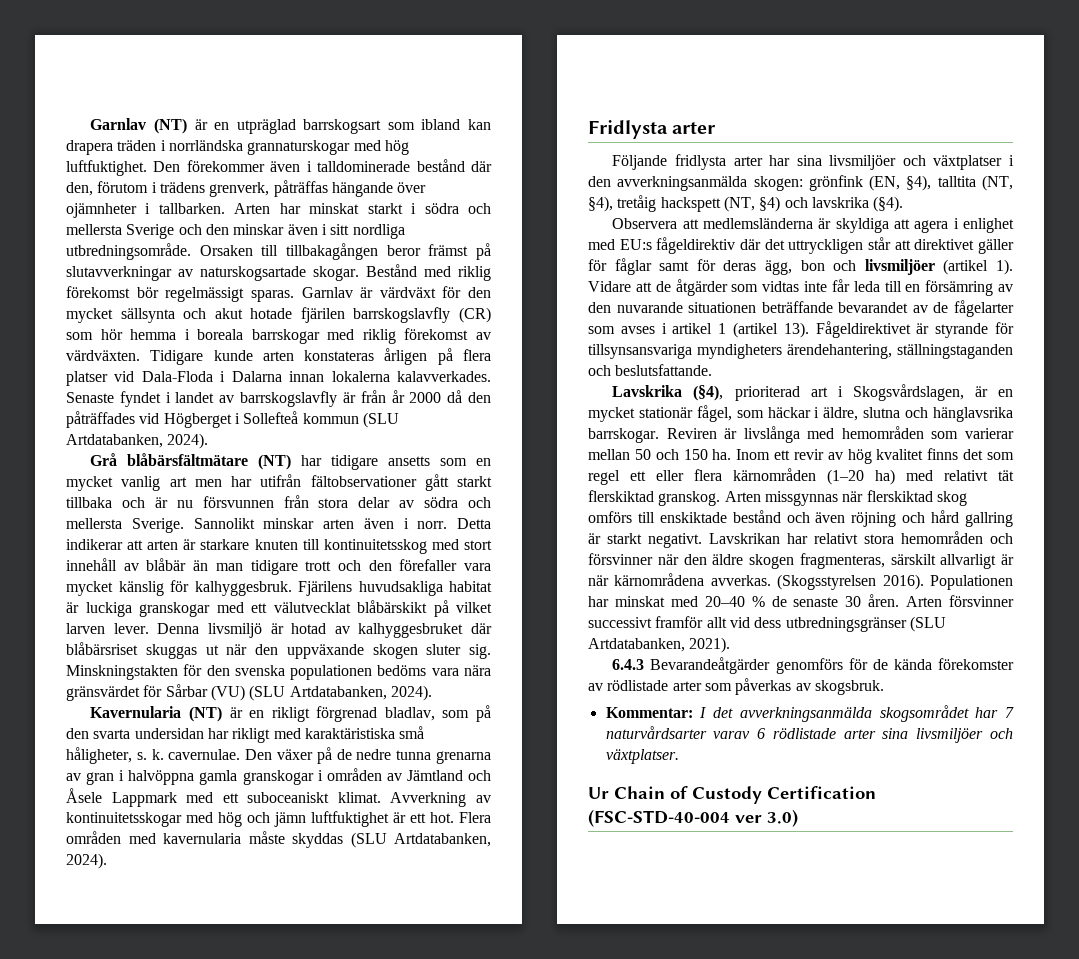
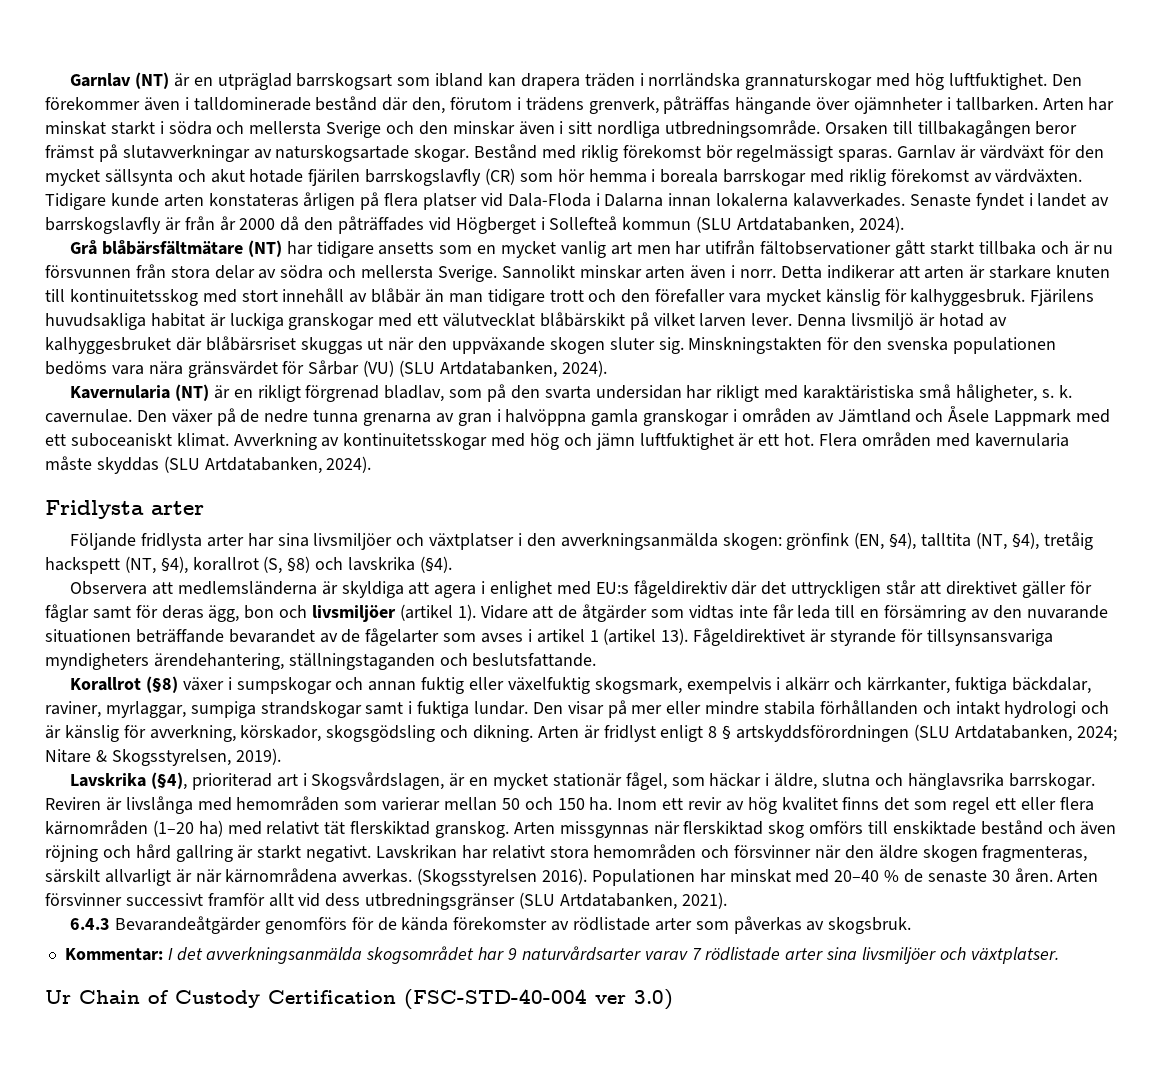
- Följande fridlysta arter har sina livsmiljöer och växtplatser i den avverkningsanmälda skogen: grönfink (EN, §4), talltita (NT, §4), tretåig hackspett (NT, §4) och lavskrika (§4).
+ Följande fridlysta arter har sina livsmiljöer och växtplatser i den avverkningsanmälda skogen: grönfink (EN, §4), talltita (NT, §4), tretåig hackspett (NT, §4), korallrot (S, §8) och lavskrika (§4).
+ Korallrot (§8) växer i sumpskogar och annan fuktig eller växelfuktig skogsmark, exempelvis i alkärr och kärrkanter, fuktiga bäckdalar, raviner, myrlaggar, sumpiga strandskogar samt i fuktiga lundar. Den visar på mer eller mindre stabila förhållanden och intakt hydrologi och är känslig för avverkning, körskador, skogsgödsling och dikning. Arten är fridlyst enligt 8 § artskyddsförordningen (SLU Artdatabanken, 2024; Nitare & Skogsstyrelsen, 2019).
- Kommentar: I det avverkningsanmälda skogsområdet har 7 naturvårdsarter varav 6 rödlistade arter sina livsmiljöer och växtplatser.
+ Kommentar: I det avverkningsanmälda skogsområdet har 9 naturvårdsarter varav 7 rödlistade arter sina livsmiljöer och växtplatser.

